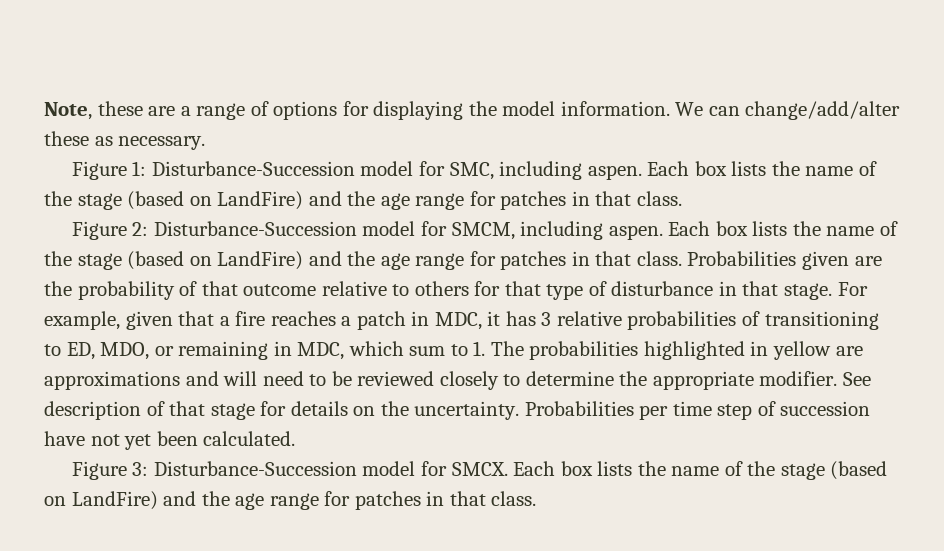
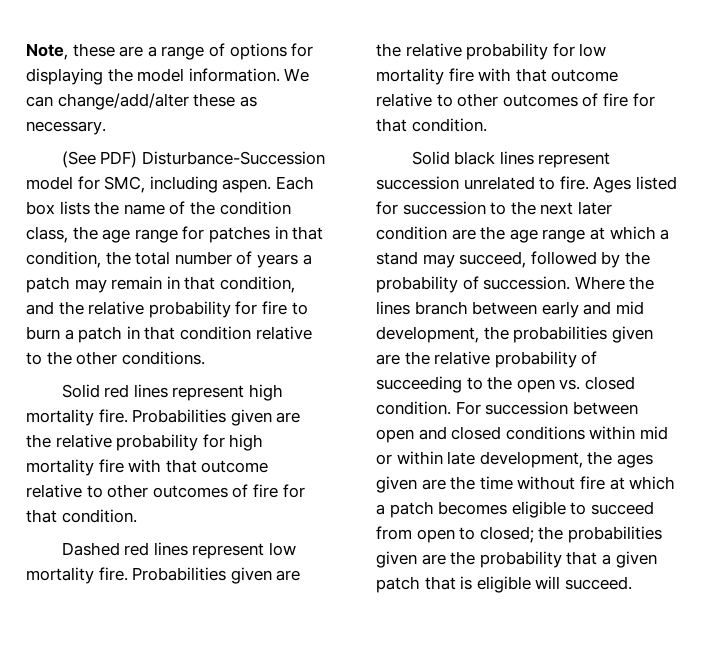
- Figure 1: Disturbance-Succession model for SMC, including aspen. Each box lists the name of the stage (based on LandFire) and the age range for patches in that class.
- Figure 2: Disturbance-Succession model for SMCM, including aspen. Each box lists the name of the stage (based on LandFire) and the age range for patches in that class. Probabilities given are the probability of that outcome relative to others for that type of disturbance in that stage. For example, given that a fire reaches a patch in MDC, it has 3 relative probabilities of transitioning to ED, MDO, or remaining in MDC, which sum to 1. The probabilities highlighted in yellow are approximations and will need to be reviewed closely to determine the appropriate modifier. See description of that stage for details on the uncertainty. Probabilities per time step of succession have not yet been calculated.
- Figure 3: Disturbance-Succession model for SMCX. Each box lists the name of the stage (based on LandFire) and the age range for patches in that class.
+ (See PDF) Disturbance-Succession model for SMC, including aspen. Each box lists the name of the condition class, the age range for patches in that condition, the total number of years a patch may remain in that condition, and the relative probability for fire to burn a patch in that condition relative to the other conditions.
+ Solid red lines represent high mortality fire. Probabilities given are the relative probability for high mortality fire with that outcome relative to other outcomes of fire for that condition.
+ Dashed red lines represent low mortality fire. Probabilities given are the relative probability for low mortality fire with that outcome relative to other outcomes of fire for that condition.
+ Solid black lines represent succession unrelated to fire. Ages listed for succession to the next later condition are the age range at which a stand may succeed, followed by the probability of succession. Where the lines branch between early and mid development, the probabilities given are the relative probability of succeeding to the open vs. closed condition. For succession between open and closed conditions within mid or within late development, the ages given are the time without fire at which a patch becomes eligible to succeed from open to closed; the probabilities given are the probability that a given patch that is eligible will succeed.

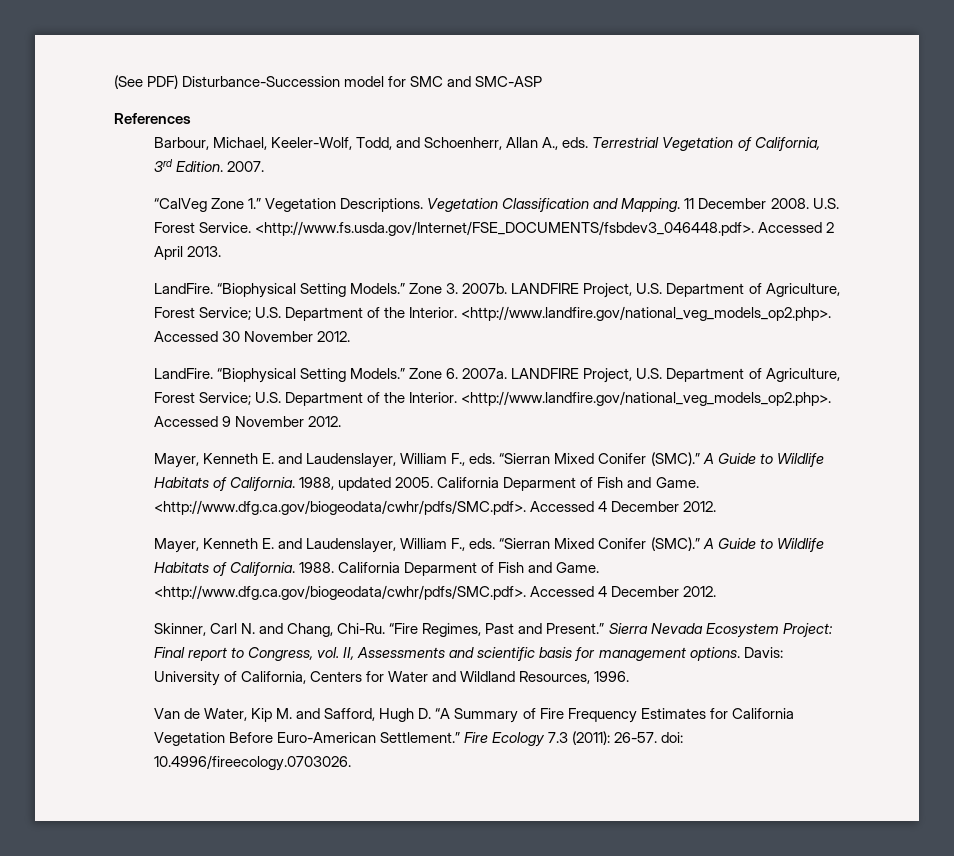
- Note, these are a range of options for displaying the model information. We can change/add/alter these as necessary.
- (See PDF) Disturbance-Succession model for SMC, including aspen. Each box lists the name of the condition class, the age range for patches in that condition, the total number of years a patch may remain in that condition, and the relative probability for fire to burn a patch in that condition relative to the other conditions.
- Solid red lines represent high mortality fire. Probabilities given are the relative probability for high mortality fire with that outcome relative to other outcomes of fire for that condition.
- Dashed red lines represent low mortality fire. Probabilities given are the relative probability for low mortality fire with that outcome relative to other outcomes of fire for that condition.
- Solid black lines represent succession unrelated to fire. Ages listed for succession to the next later condition are the age range at which a stand may succeed, followed by the probability of succession. Where the lines branch between early and mid development, the probabilities given are the relative probability of succeeding to the open vs. closed condition. For succession between open and closed conditions within mid or within late development, the ages given are the time without fire at which a patch becomes eligible to succeed from open to closed; the probabilities given are the probability that a given patch that is eligible will succeed.
+ (See PDF) Disturbance-Succession model for SMC and SMC-ASP
+ References
+ Barbour, Michael, Keeler-Wolf, Todd, and Schoenherr, Allan A., eds. Terrestrial Vegetation of California, 3rd Edition. 2007.
+ “CalVeg Zone 1.” Vegetation Descriptions. Vegetation Classification and Mapping. 11 December 2008. U.S. Forest Service. <http://www.fs.usda.gov/Internet/FSE_DOCUMENTS/fsbdev3_046448.pdf>. Accessed 2 April 2013.
+ LandFire. “Biophysical Setting Models.” Zone 3. 2007b. LANDFIRE Project, U.S. Department of Agriculture, Forest Service; U.S. Department of the Interior. <http://www.landfire.gov/national_veg_models_op2.php>. Accessed 30 November 2012.
+ LandFire. “Biophysical Setting Models.” Zone 6. 2007a. LANDFIRE Project, U.S. Department of Agriculture, Forest Service; U.S. Department of the Interior. <http://www.landfire.gov/national_veg_models_op2.php>. Accessed 9 November 2012.
+ Mayer, Kenneth E. and Laudenslayer, William F., eds. “Sierran Mixed Conifer (SMC).” A Guide to Wildlife Habitats of California. 1988, updated 2005. California Deparment of Fish and Game. <http://www.dfg.ca.gov/biogeodata/cwhr/pdfs/SMC.pdf>. Accessed 4 December 2012.
+ Mayer, Kenneth E. and Laudenslayer, William F., eds. “Sierran Mixed Conifer (SMC).” A Guide to Wildlife Habitats of California. 1988. California Deparment of Fish and Game. <http://www.dfg.ca.gov/biogeodata/cwhr/pdfs/SMC.pdf>. Accessed 4 December 2012.
+ Skinner, Carl N. and Chang, Chi-Ru. “Fire Regimes, Past and Present.” Sierra Nevada Ecosystem Project: Final report to Congress, vol. II, Assessments and scientific basis for management options. Davis: University of California, Centers for Water and Wildland Resources, 1996.
+ Van de Water, Kip M. and Safford, Hugh D. “A Summary of Fire Frequency Estimates for California Vegetation Before Euro-American Settlement.” Fire Ecology 7.3 (2011): 26-57. doi: 10.4996/fireecology.0703026.

